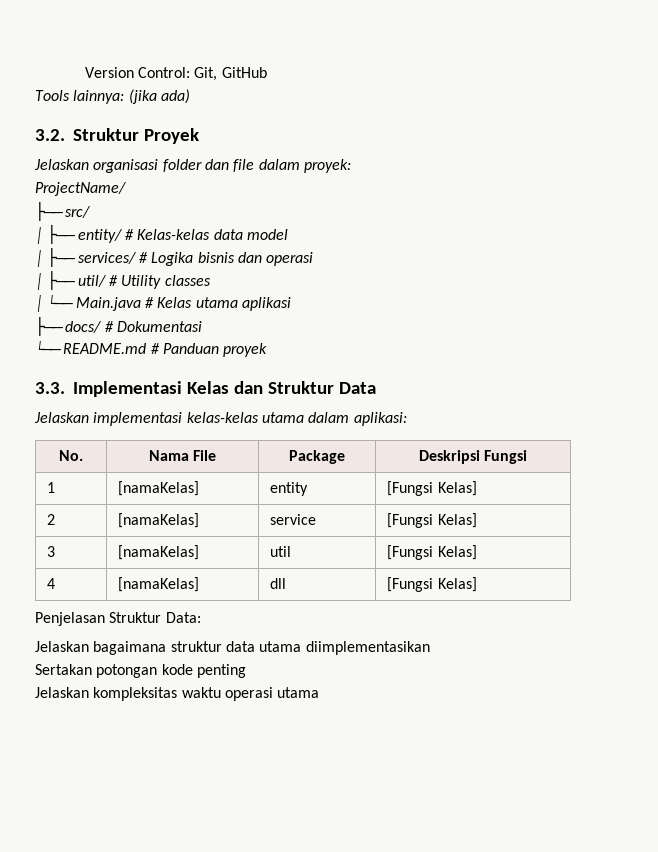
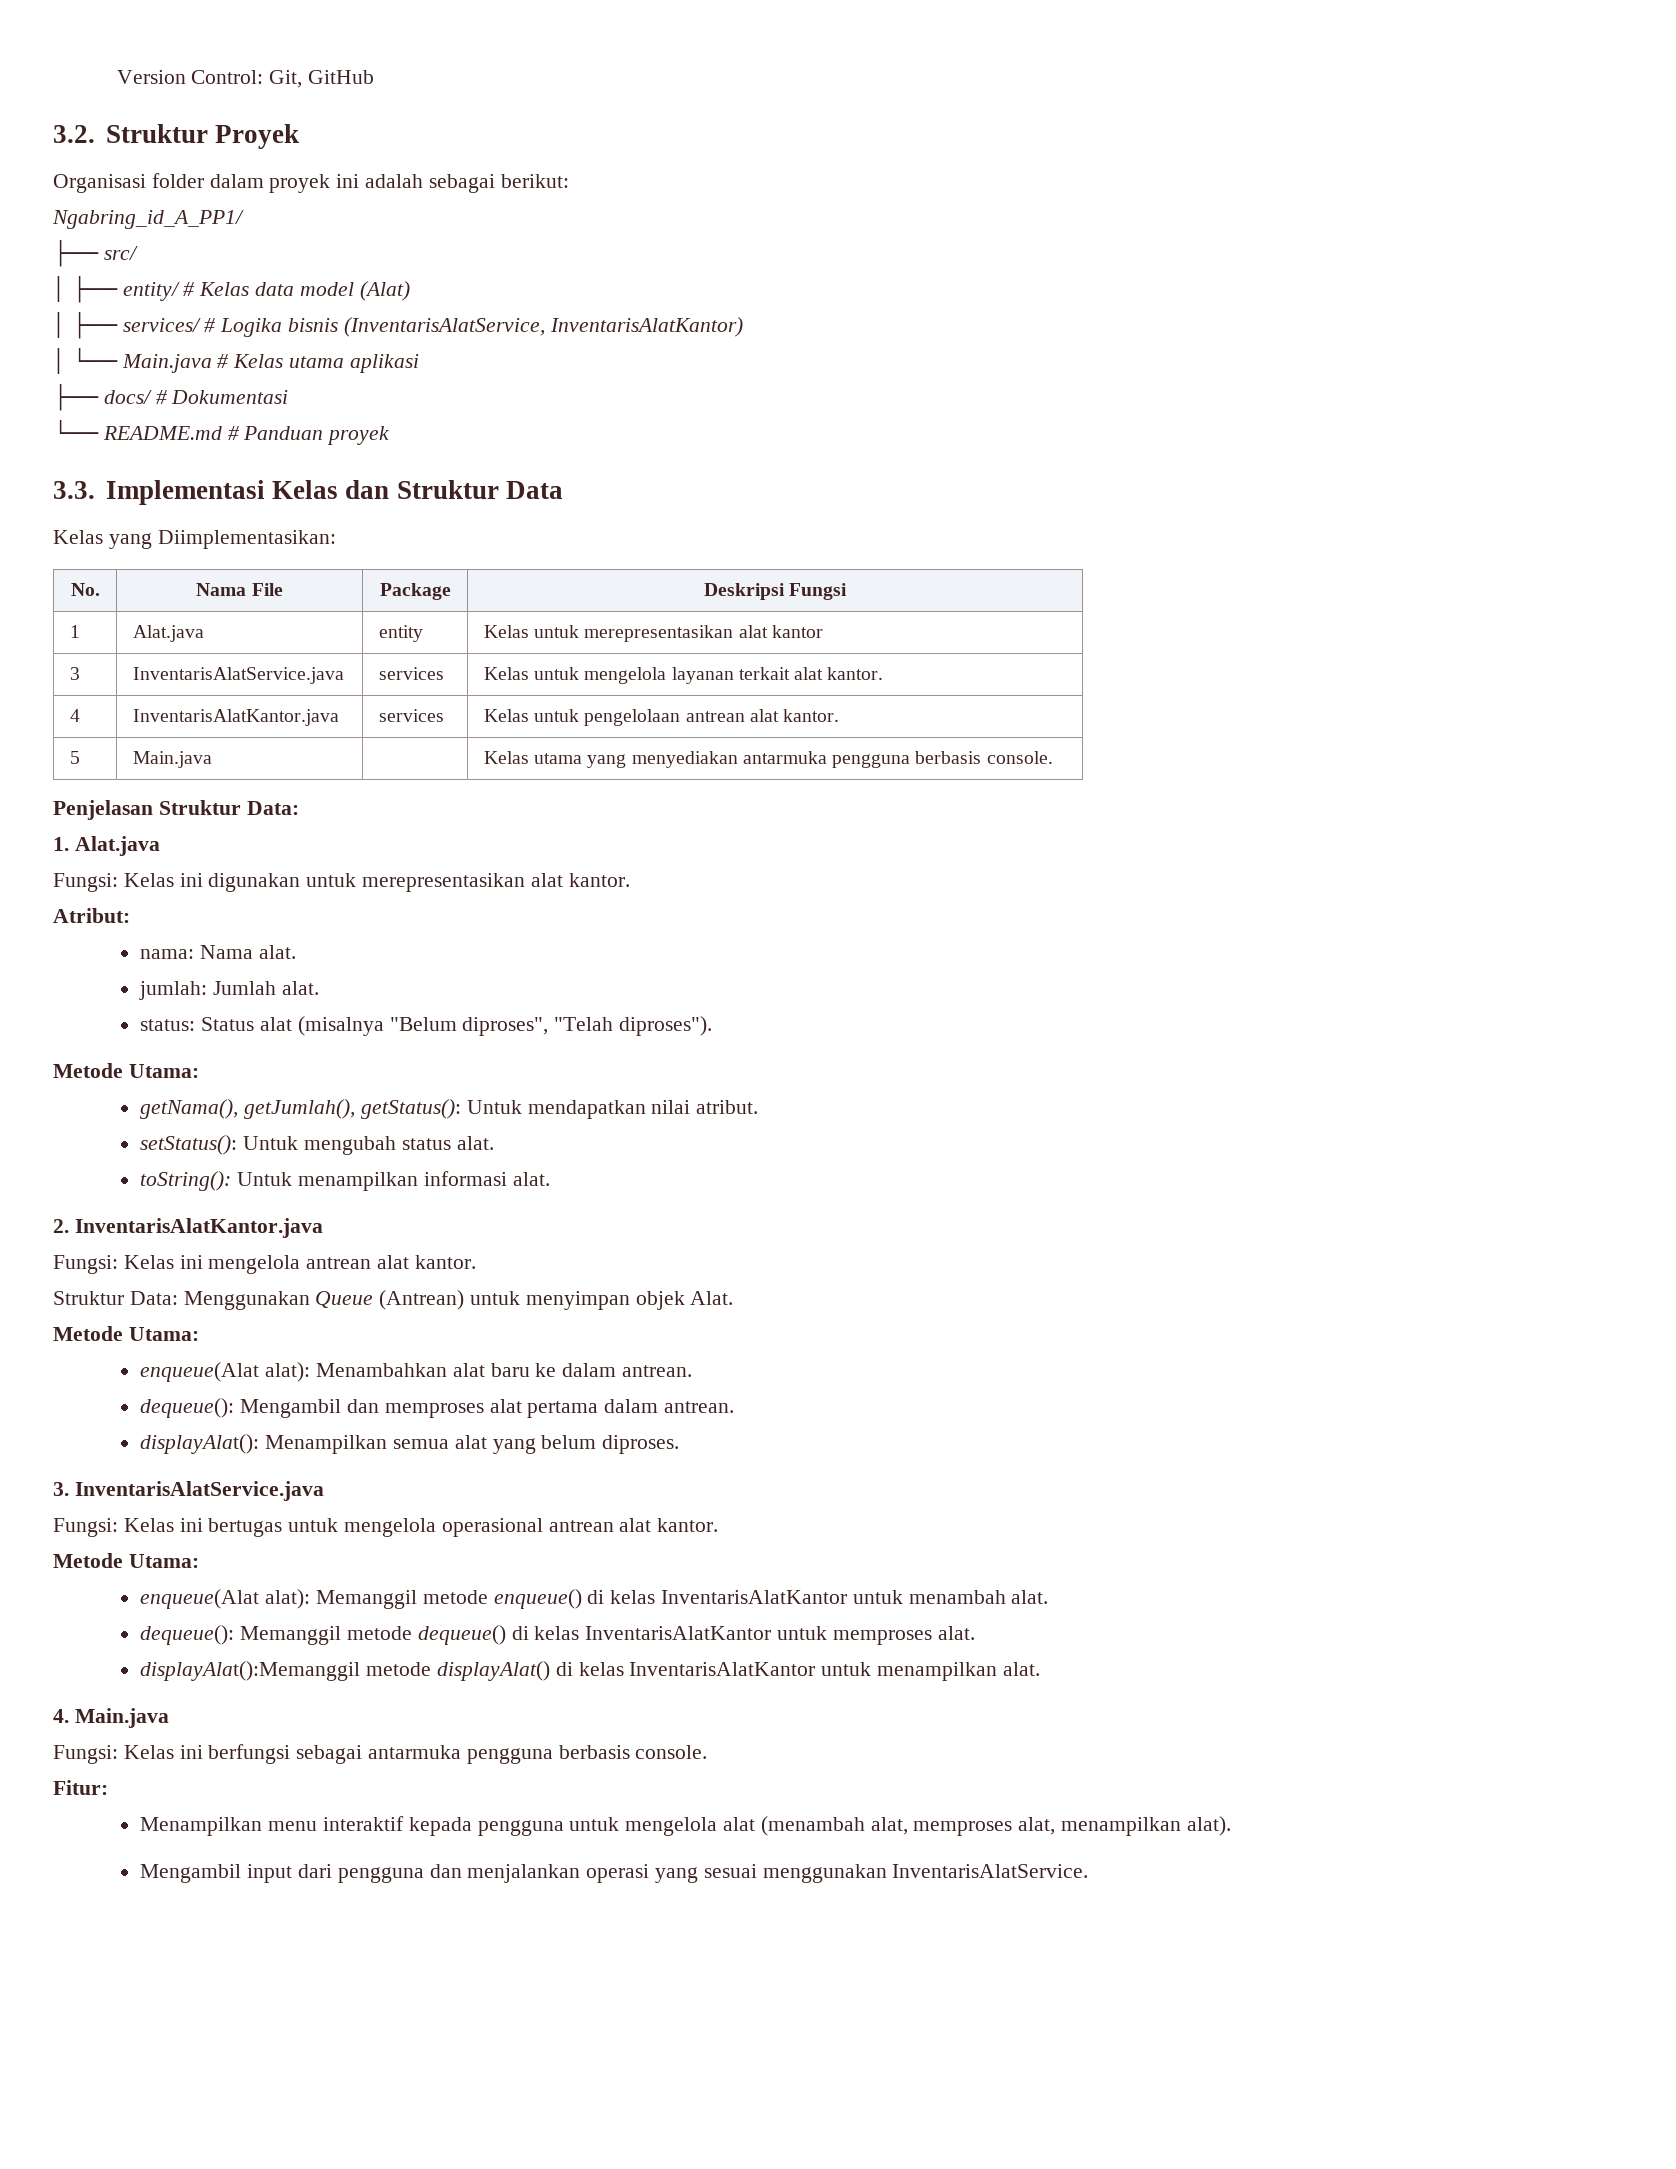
- Tools lainnya: (jika ada)
- Jelaskan organisasi folder dan file dalam proyek:
- ProjectName/
+ Organisasi folder dalam proyek ini adalah sebagai berikut:
+ Ngabring_id_A_PP1/
- │ ├── entity/ # Kelas-kelas data model
+ │ ├── entity/ # Kelas data model (Alat)
- │ ├── services/ # Logika bisnis dan operasi
- │ ├── util/ # Utility classes
+ │ ├── services/ # Logika bisnis (InventarisAlatService, InventarisAlatKantor)
- Jelaskan implementasi kelas-kelas utama dalam aplikasi:
+ Kelas yang Diimplementasikan:
- 1 | [namaKelas] | entity | [Fungsi Kelas]
- 2 | [namaKelas] | service | [Fungsi Kelas]
- 3 | [namaKelas] | util | [Fungsi Kelas]
- 4 | [namaKelas] | dll | [Fungsi Kelas]
+ 1 | Alat.java | entity | Kelas untuk merepresentasikan alat kantor
+ 3 | InventarisAlatService.java | services | Kelas untuk mengelola layanan terkait alat kantor.
+ 4 | InventarisAlatKantor.java | services | Kelas untuk pengelolaan antrean alat kantor.
+ 5 | Main.java | | Kelas utama yang menyediakan antarmuka pengguna berbasis console.
  Penjelasan Struktur Data:
- Jelaskan bagaimana struktur data utama diimplementasikan
- Sertakan potongan kode penting
- Jelaskan kompleksitas waktu operasi utama
+ 1. Alat.java
+ Fungsi: Kelas ini digunakan untuk merepresentasikan alat kantor.
+ Atribut:
+ nama: Nama alat.
+ jumlah: Jumlah alat.
+ status: Status alat (misalnya "Belum diproses", "Telah diproses").
+ Metode Utama:
+ getNama(), getJumlah(), getStatus(): Untuk mendapatkan nilai atribut.
+ setStatus(): Untuk mengubah status alat.
+ toString(): Untuk menampilkan informasi alat.
+ 2. InventarisAlatKantor.java
+ Fungsi: Kelas ini mengelola antrean alat kantor.
+ Struktur Data: Menggunakan Queue (Antrean) untuk menyimpan objek Alat.
+ Metode Utama:
+ enqueue(Alat alat): Menambahkan alat baru ke dalam antrean.
+ dequeue(): Mengambil dan memproses alat pertama dalam antrean.
+ displayAlat(): Menampilkan semua alat yang belum diproses.
+ 3. InventarisAlatService.java
+ Fungsi: Kelas ini bertugas untuk mengelola operasional antrean alat kantor.
+ Metode Utama:
+ enqueue(Alat alat): Memanggil metode enqueue() di kelas InventarisAlatKantor untuk menambah alat.
+ dequeue(): Memanggil metode dequeue() di kelas InventarisAlatKantor untuk memproses alat.
+ displayAlat():Memanggil metode displayAlat() di kelas InventarisAlatKantor untuk menampilkan alat.
+ 4. Main.java
+ Fungsi: Kelas ini berfungsi sebagai antarmuka pengguna berbasis console.
+ Fitur:
+ Menampilkan menu interaktif kepada pengguna untuk mengelola alat (menambah alat, memproses alat, menampilkan alat).
+ Mengambil input dari pengguna dan menjalankan operasi yang sesuai menggunakan InventarisAlatService.

